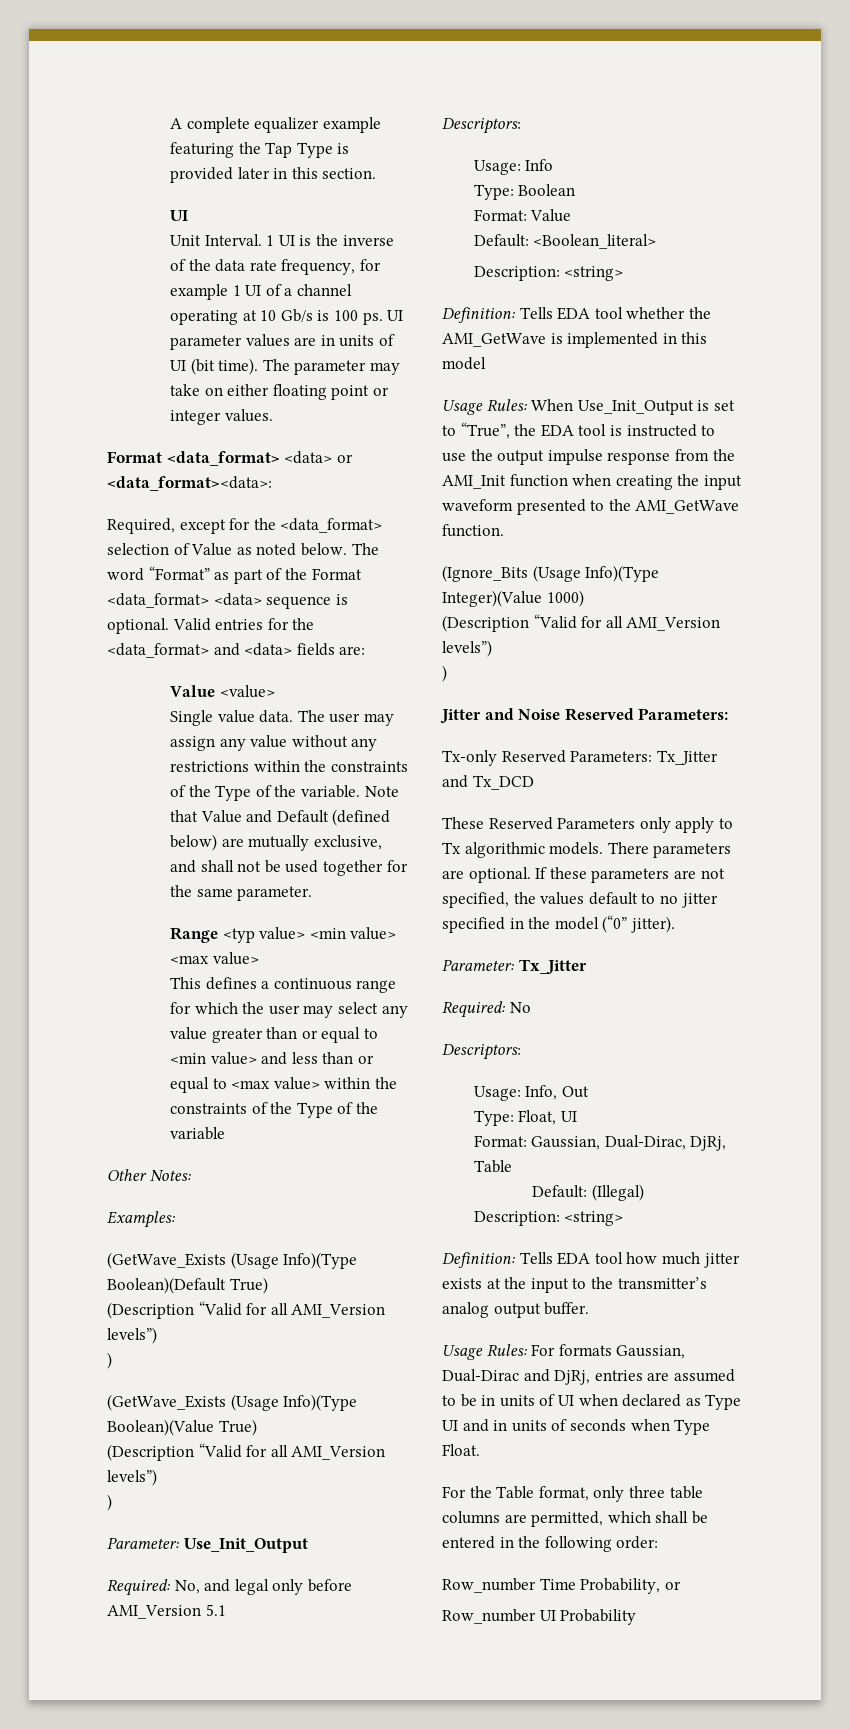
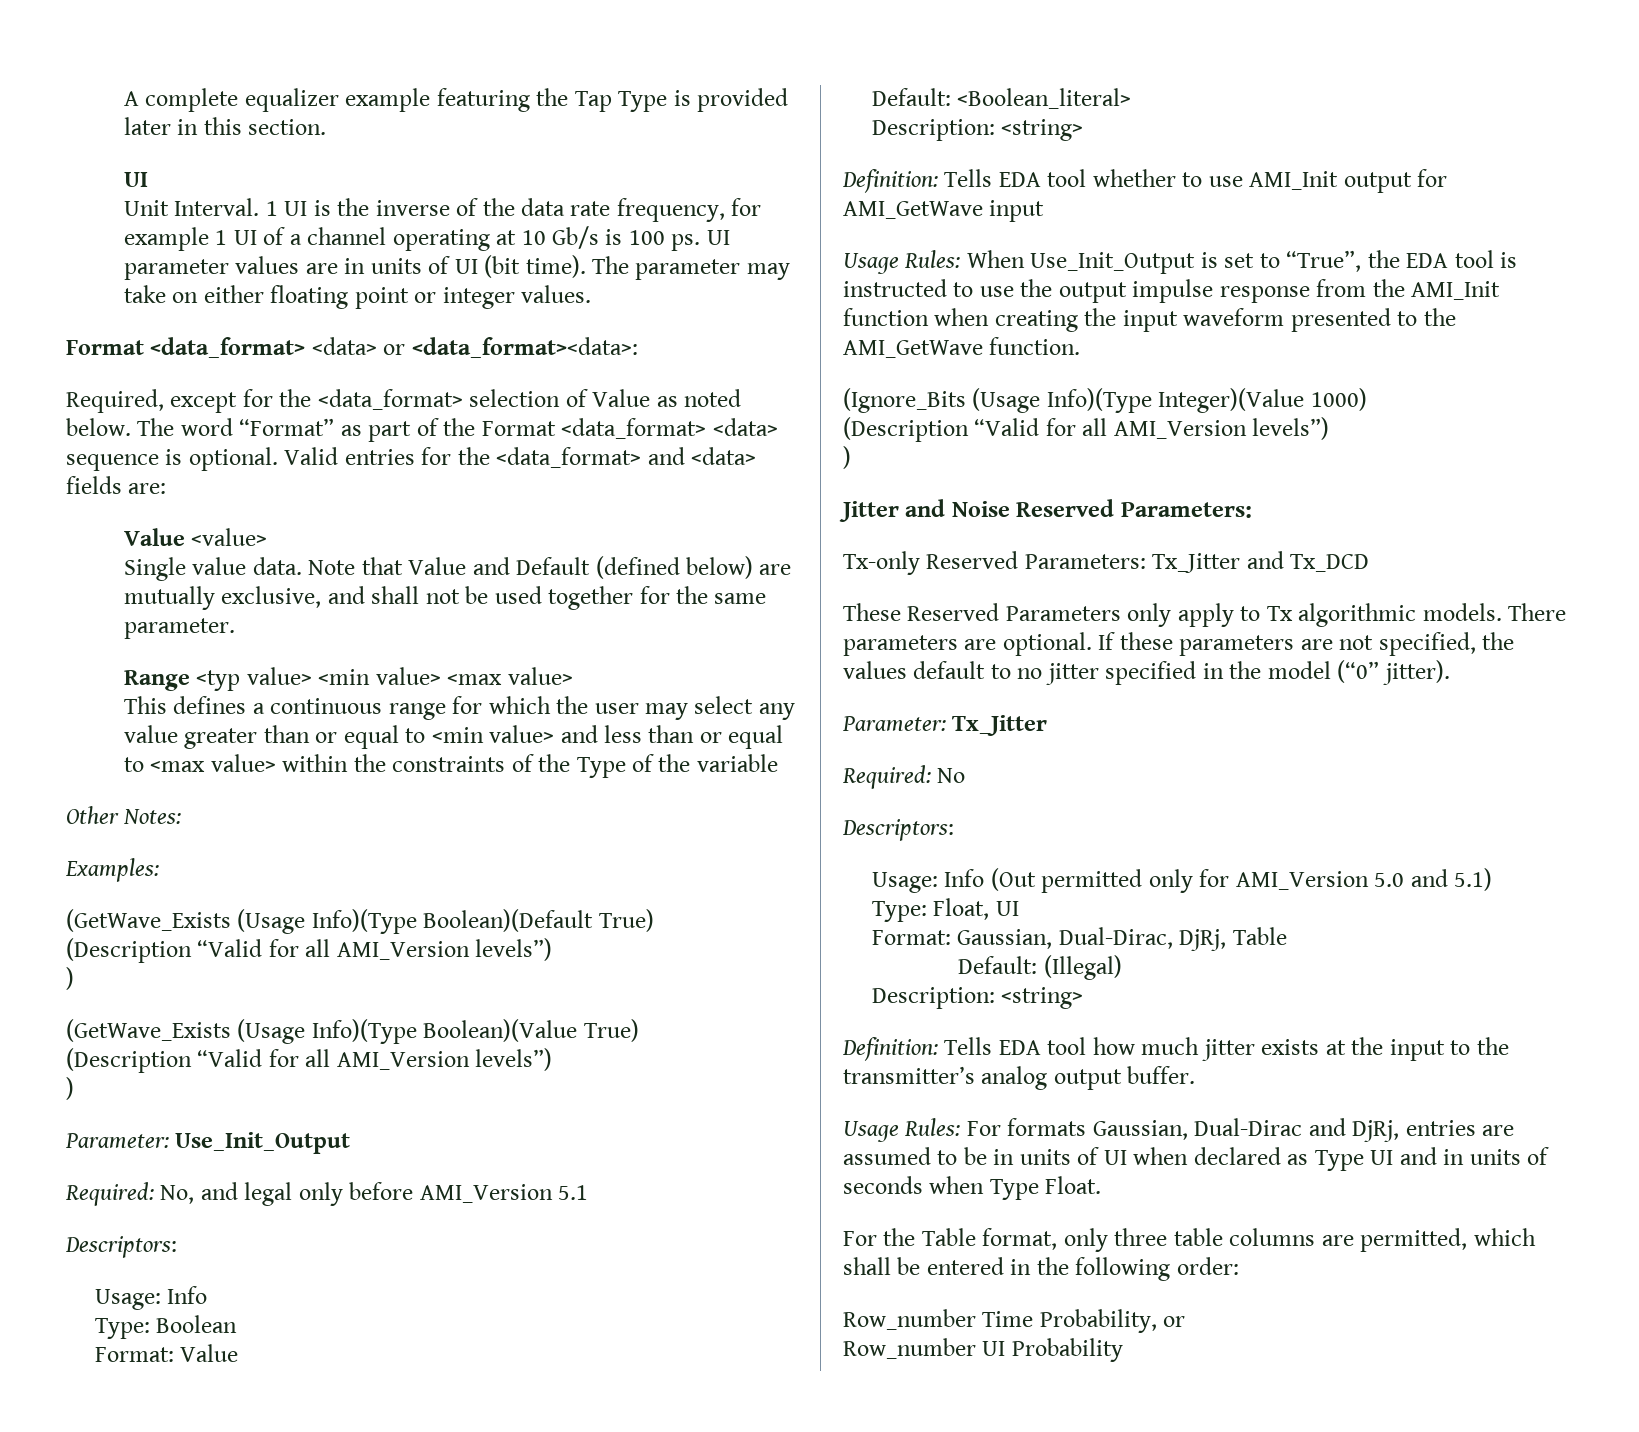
- The user may assign any value without any restrictions within the constraints of the Type of the variable.
- Definition: Tells EDA tool whether the AMI_GetWave is implemented in this model
+ Definition: Tells EDA tool whether to use AMI_Init output for AMI_GetWave input
- Usage: Info, Out
+ Usage: Info (Out permitted only for AMI_Version 5.0 and 5.1)

